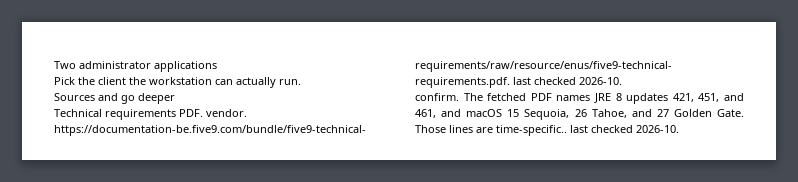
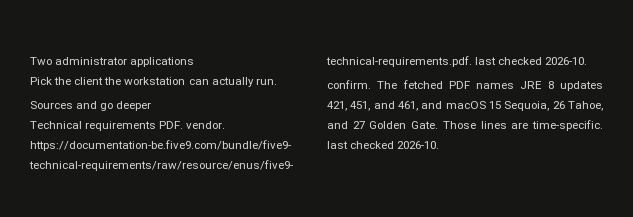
- Those lines are time-specific.. last checked 2026-10.
+ Those lines are time-specific. last checked 2026-10.

